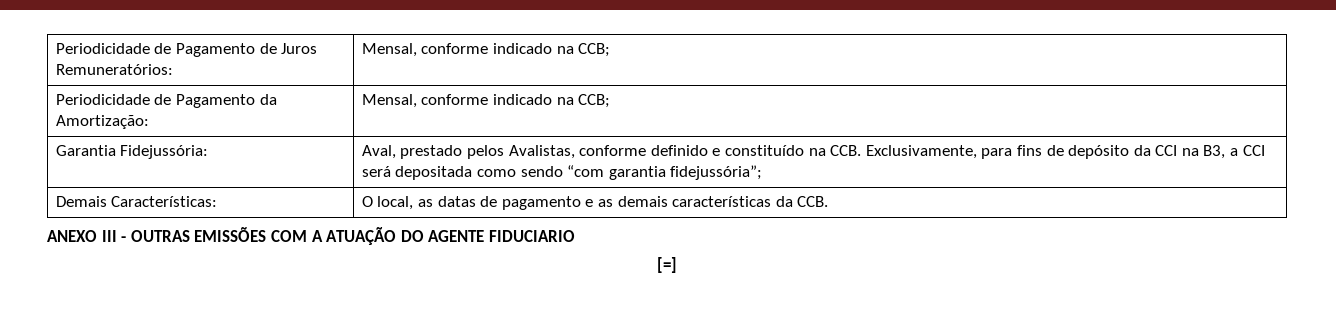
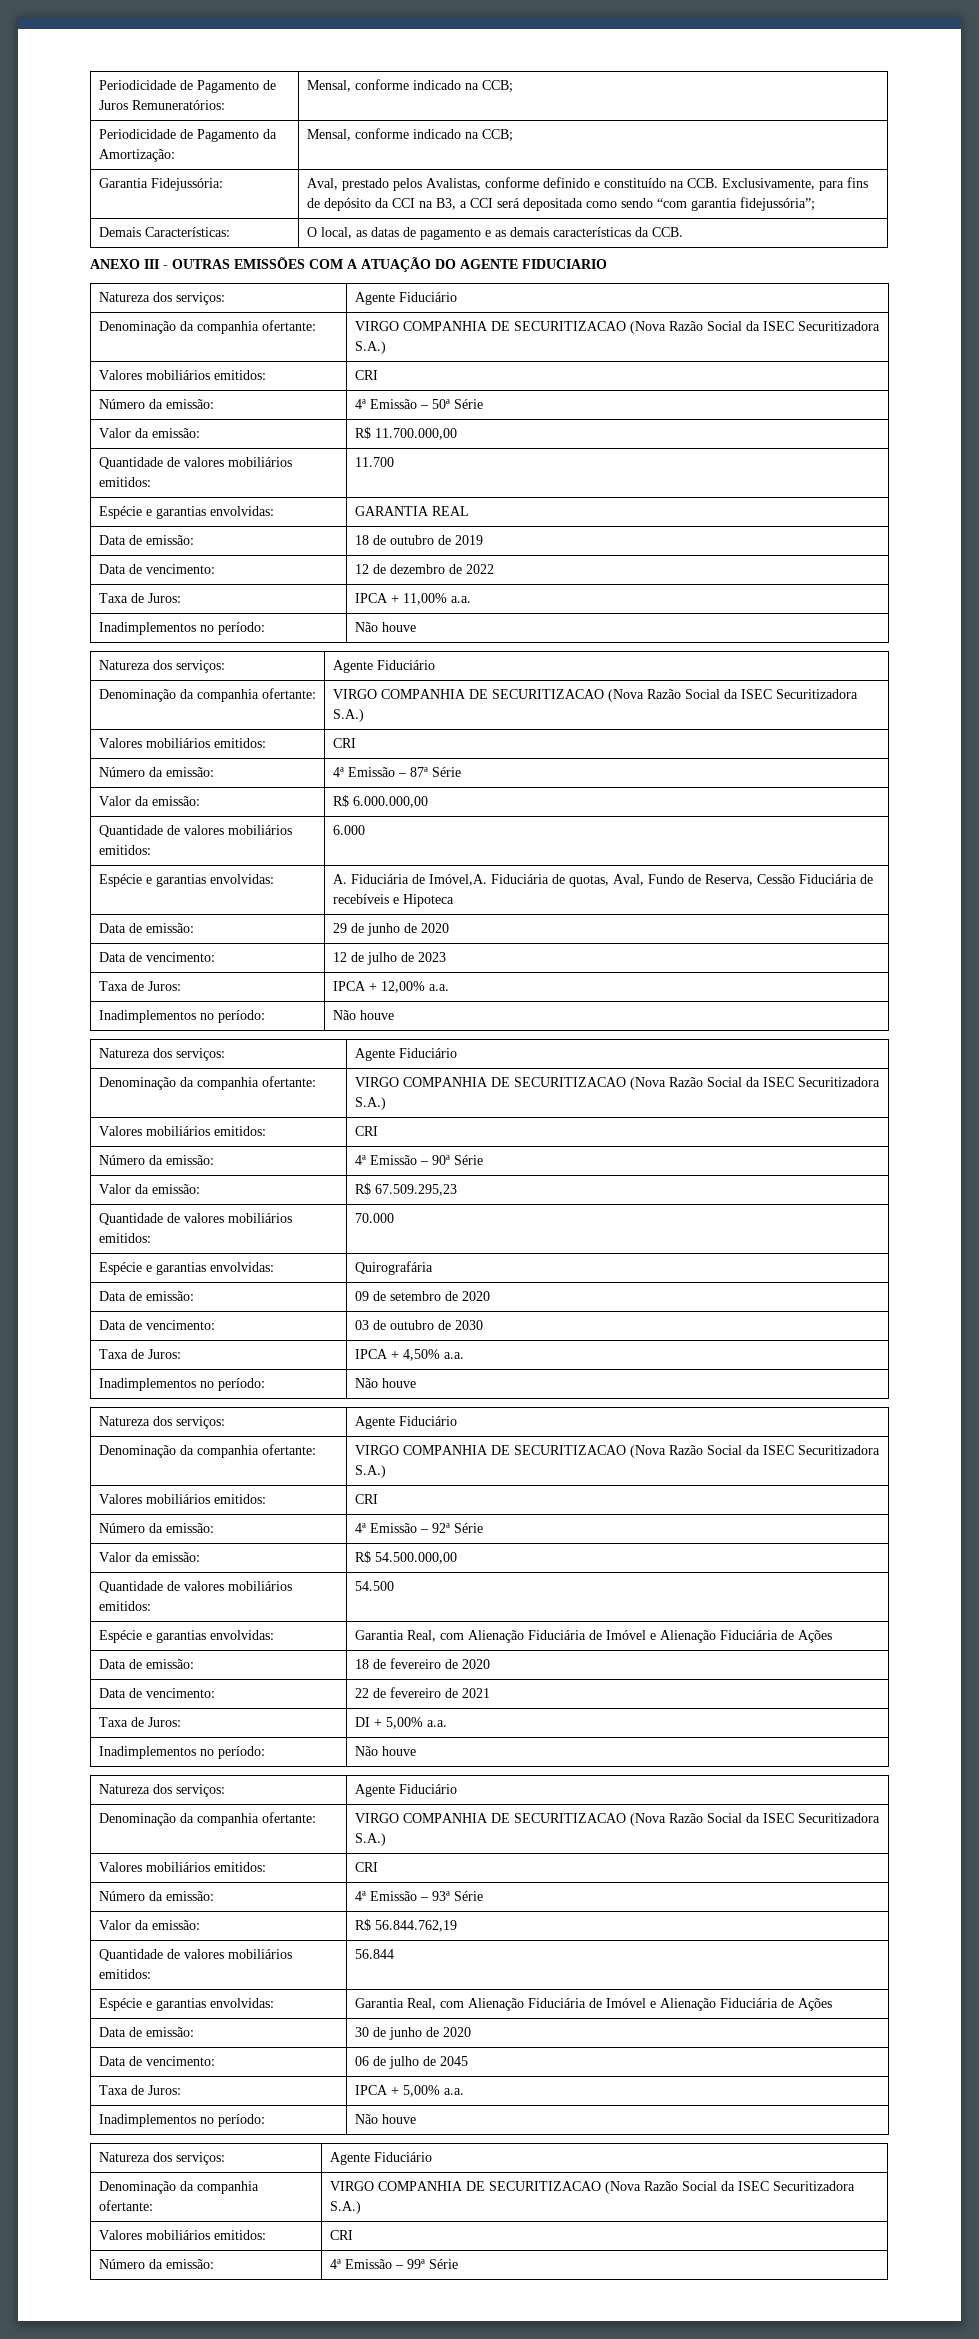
  ANEXO III - OUTRAS EMISSÕES COM A ATUAÇÃO DO AGENTE FIDUCIARIO
- [=]
+ Natureza dos serviços: | Agente Fiduciário
+ Denominação da companhia ofertante: | VIRGO COMPANHIA DE SECURITIZACAO (Nova Razão Social da ISEC Securitizadora S.A.)
+ Valores mobiliários emitidos: | CRI
+ Número da emissão: | 4ª Emissão – 50ª Série
+ Valor da emissão: | R$ 11.700.000,00
+ Quantidade de valores mobiliários emitidos: | 11.700
+ Espécie e garantias envolvidas: | GARANTIA REAL
+ Data de emissão: | 18 de outubro de 2019
+ Data de vencimento: | 12 de dezembro de 2022
+ Taxa de Juros: | IPCA + 11,00% a.a.
+ Inadimplementos no período: | Não houve
+ Natureza dos serviços: | Agente Fiduciário
+ Denominação da companhia ofertante: | VIRGO COMPANHIA DE SECURITIZACAO (Nova Razão Social da ISEC Securitizadora S.A.)
+ Valores mobiliários emitidos: | CRI
+ Número da emissão: | 4ª Emissão – 87ª Série
+ Valor da emissão: | R$ 6.000.000,00
+ Quantidade de valores mobiliários emitidos: | 6.000
+ Espécie e garantias envolvidas: | A. Fiduciária de Imóvel,A. Fiduciária de quotas, Aval, Fundo de Reserva, Cessão Fiduciária de recebíveis e Hipoteca
+ Data de emissão: | 29 de junho de 2020
+ Data de vencimento: | 12 de julho de 2023
+ Taxa de Juros: | IPCA + 12,00% a.a.
+ Inadimplementos no período: | Não houve
+ Natureza dos serviços: | Agente Fiduciário
+ Denominação da companhia ofertante: | VIRGO COMPANHIA DE SECURITIZACAO (Nova Razão Social da ISEC Securitizadora S.A.)
+ Valores mobiliários emitidos: | CRI
+ Número da emissão: | 4ª Emissão – 90ª Série
+ Valor da emissão: | R$ 67.509.295,23
+ Quantidade de valores mobiliários emitidos: | 70.000
+ Espécie e garantias envolvidas: | Quirografária
+ Data de emissão: | 09 de setembro de 2020
+ Data de vencimento: | 03 de outubro de 2030
+ Taxa de Juros: | IPCA + 4,50% a.a.
+ Inadimplementos no período: | Não houve
+ Natureza dos serviços: | Agente Fiduciário
+ Denominação da companhia ofertante: | VIRGO COMPANHIA DE SECURITIZACAO (Nova Razão Social da ISEC Securitizadora S.A.)
+ Valores mobiliários emitidos: | CRI
+ Número da emissão: | 4ª Emissão – 92ª Série
+ Valor da emissão: | R$ 54.500.000,00
+ Quantidade de valores mobiliários emitidos: | 54.500
+ Espécie e garantias envolvidas: | Garantia Real, com Alienação Fiduciária de Imóvel e Alienação Fiduciária de Ações
+ Data de emissão: | 18 de fevereiro de 2020
+ Data de vencimento: | 22 de fevereiro de 2021
+ Taxa de Juros: | DI + 5,00% a.a.
+ Inadimplementos no período: | Não houve
+ Natureza dos serviços: | Agente Fiduciário
+ Denominação da companhia ofertante: | VIRGO COMPANHIA DE SECURITIZACAO (Nova Razão Social da ISEC Securitizadora S.A.)
+ Valores mobiliários emitidos: | CRI
+ Número da emissão: | 4ª Emissão – 93ª Série
+ Valor da emissão: | R$ 56.844.762,19
+ Quantidade de valores mobiliários emitidos: | 56.844
+ Espécie e garantias envolvidas: | Garantia Real, com Alienação Fiduciária de Imóvel e Alienação Fiduciária de Ações
+ Data de emissão: | 30 de junho de 2020
+ Data de vencimento: | 06 de julho de 2045
+ Taxa de Juros: | IPCA + 5,00% a.a.
+ Inadimplementos no período: | Não houve
+ Natureza dos serviços: | Agente Fiduciário
+ Denominação da companhia ofertante: | VIRGO COMPANHIA DE SECURITIZACAO (Nova Razão Social da ISEC Securitizadora S.A.)
+ Valores mobiliários emitidos: | CRI
+ Número da emissão: | 4ª Emissão – 99ª Série

